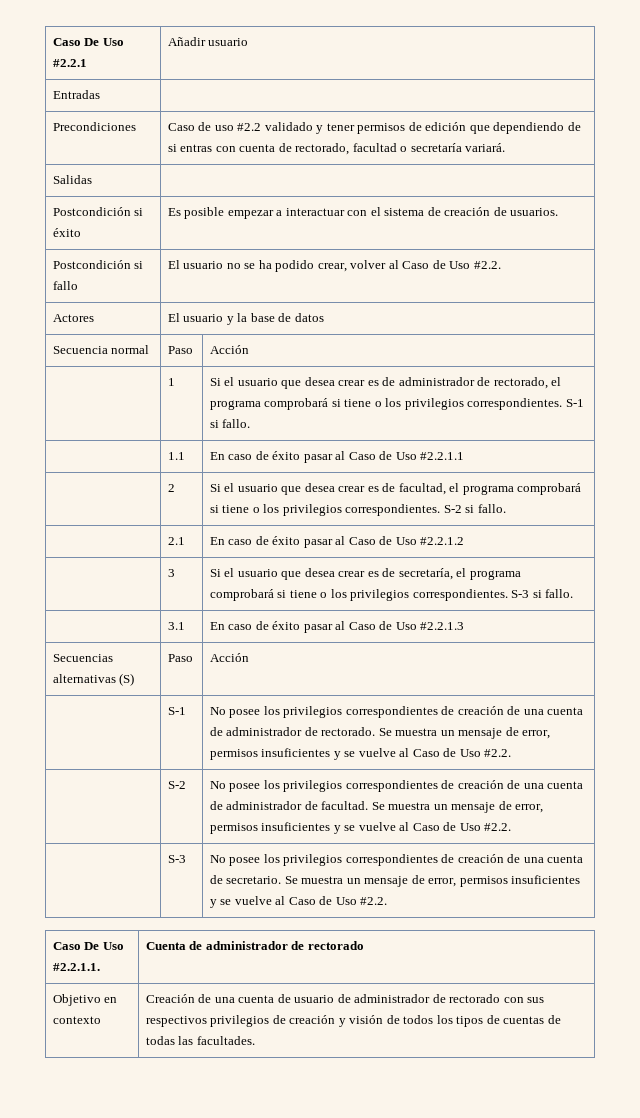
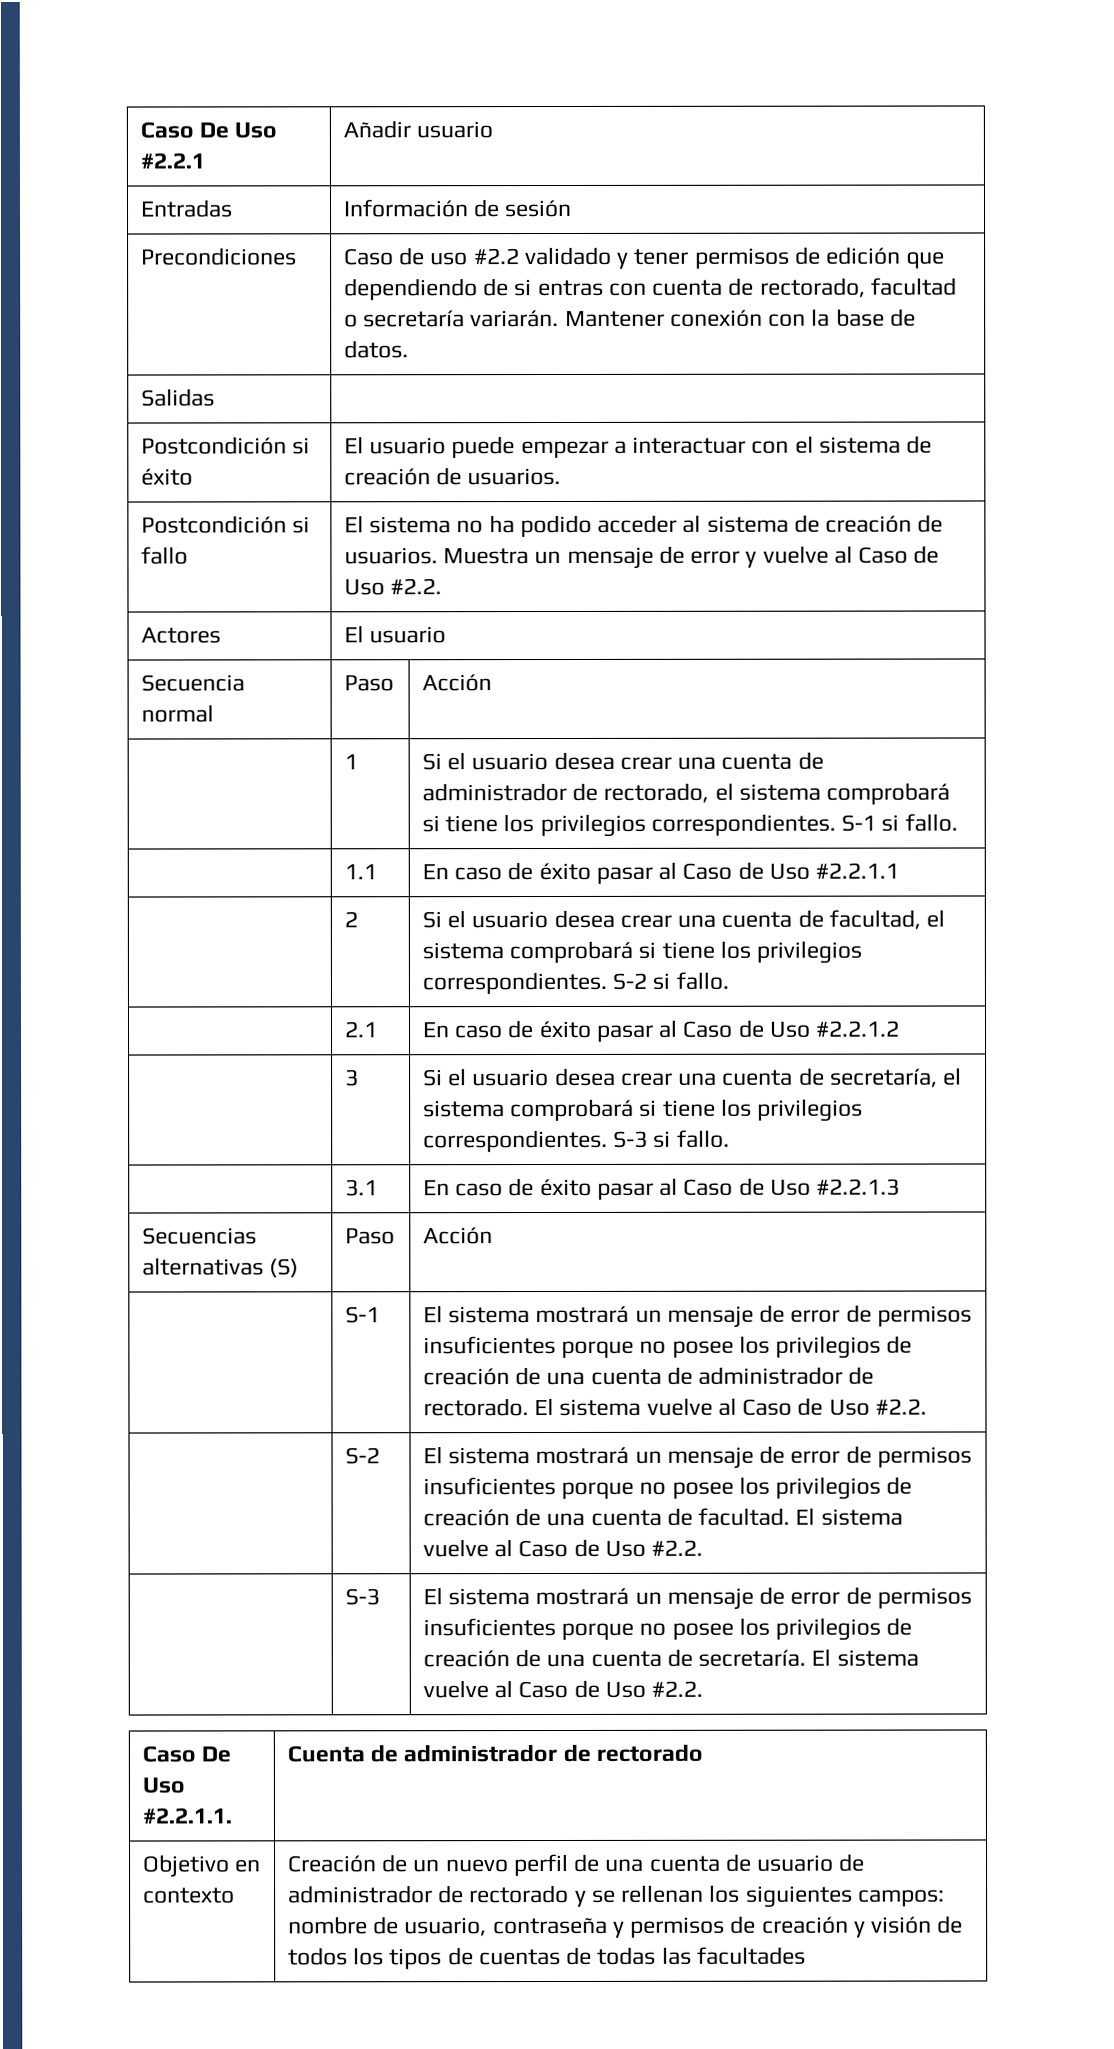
- Entradas |
+ Entradas | Información de sesión
- Precondiciones | Caso de uso #2.2 validado y tener permisos de edición que dependiendo de si entras con cuenta de rectorado, facultad o secretaría variará.
+ Precondiciones | Caso de uso #2.2 validado y tener permisos de edición que dependiendo de si entras con cuenta de rectorado, facultad o secretaría variarán. Mantener conexión con la base de datos.
- Postcondición si éxito | Es posible empezar a interactuar con el sistema de creación de usuarios.
+ Postcondición si éxito | El usuario puede empezar a interactuar con el sistema de creación de usuarios.
- Postcondición si fallo | El usuario no se ha podido crear, volver al Caso de Uso #2.2.
+ Postcondición si fallo | El sistema no ha podido acceder al sistema de creación de usuarios. Muestra un mensaje de error y vuelve al Caso de Uso #2.2.
- Actores | El usuario y la base de datos
+ Actores | El usuario
- | 1 | Si el usuario que desea crear es de administrador de rectorado, el programa comprobará si tiene o los privilegios correspondientes. S-1 si fallo.
+ | 1 | Si el usuario desea crear una cuenta de administrador de rectorado, el sistema comprobará si tiene los privilegios correspondientes. S-1 si fallo.
- | 2 | Si el usuario que desea crear es de facultad, el programa comprobará si tiene o los privilegios correspondientes. S-2 si fallo.
+ | 2 | Si el usuario desea crear una cuenta de facultad, el sistema comprobará si tiene los privilegios correspondientes. S-2 si fallo.
- | 3 | Si el usuario que desea crear es de secretaría, el programa comprobará si tiene o los privilegios correspondientes. S-3 si fallo.
+ | 3 | Si el usuario desea crear una cuenta de secretaría, el sistema comprobará si tiene los privilegios correspondientes. S-3 si fallo.
- | S-1 | No posee los privilegios correspondientes de creación de una cuenta de administrador de rectorado. Se muestra un mensaje de error, permisos insuficientes y se vuelve al Caso de Uso #2.2.
+ | S-1 | El sistema mostrará un mensaje de error de permisos insuficientes porque no posee los privilegios de creación de una cuenta de administrador de rectorado. El sistema vuelve al Caso de Uso #2.2.
- | S-2 | No posee los privilegios correspondientes de creación de una cuenta de administrador de facultad. Se muestra un mensaje de error, permisos insuficientes y se vuelve al Caso de Uso #2.2.
+ | S-2 | El sistema mostrará un mensaje de error de permisos insuficientes porque no posee los privilegios de creación de una cuenta de facultad. El sistema vuelve al Caso de Uso #2.2.
- | S-3 | No posee los privilegios correspondientes de creación de una cuenta de secretario. Se muestra un mensaje de error, permisos insuficientes y se vuelve al Caso de Uso #2.2.
+ | S-3 | El sistema mostrará un mensaje de error de permisos insuficientes porque no posee los privilegios de creación de una cuenta de secretaría. El sistema vuelve al Caso de Uso #2.2.
- Creación de una cuenta de usuario de administrador de rectorado con sus respectivos privilegios de creación y visión de todos los tipos de cuentas de todas las facultades.
+ Creación de un nuevo perfil de una cuenta de usuario de administrador de rectorado y se rellenan los siguientes campos: nombre de usuario, contraseña y permisos de creación y visión de todos los tipos de cuentas de todas las facultades

